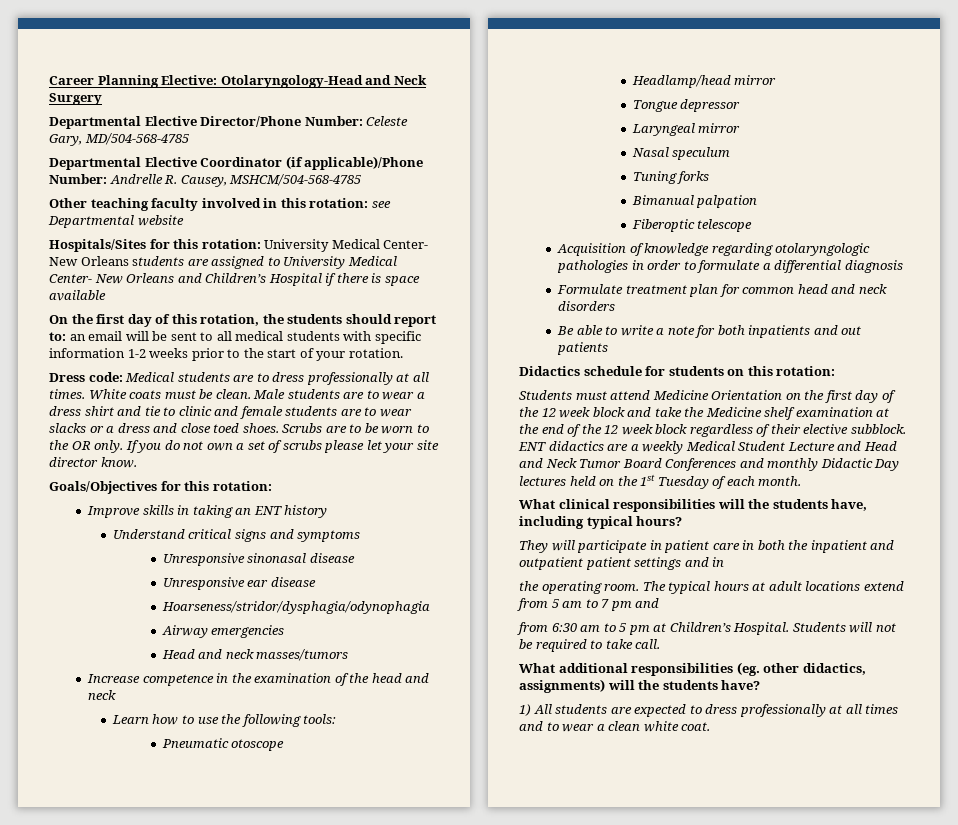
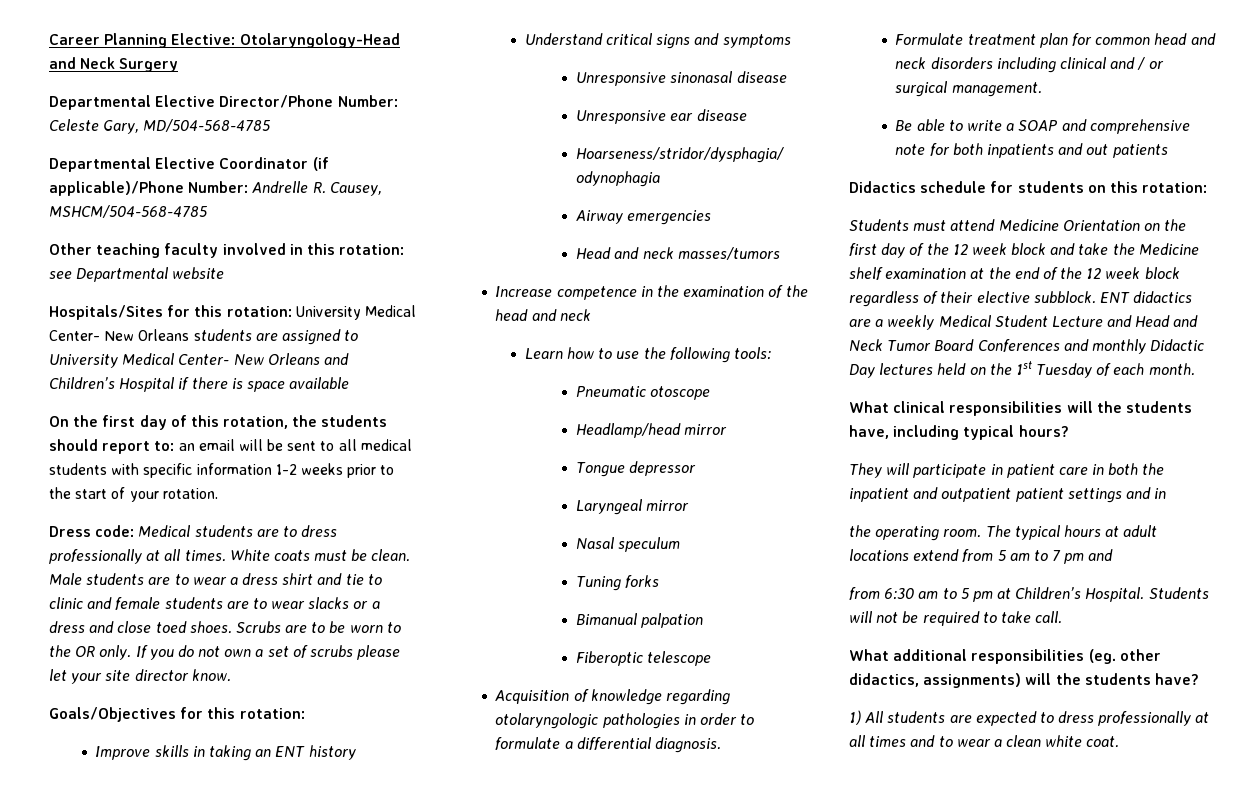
- Acquisition of knowledge regarding otolaryngologic pathologies in order to formulate a differential diagnosis
+ Acquisition of knowledge regarding otolaryngologic pathologies in order to formulate a differential diagnosis.
- Formulate treatment plan for common head and neck disorders
+ Formulate treatment plan for common head and neck disorders including clinical and / or surgical management.
- Be able to write a note for both inpatients and out patients
+ Be able to write a SOAP and comprehensive note for both inpatients and out patients

